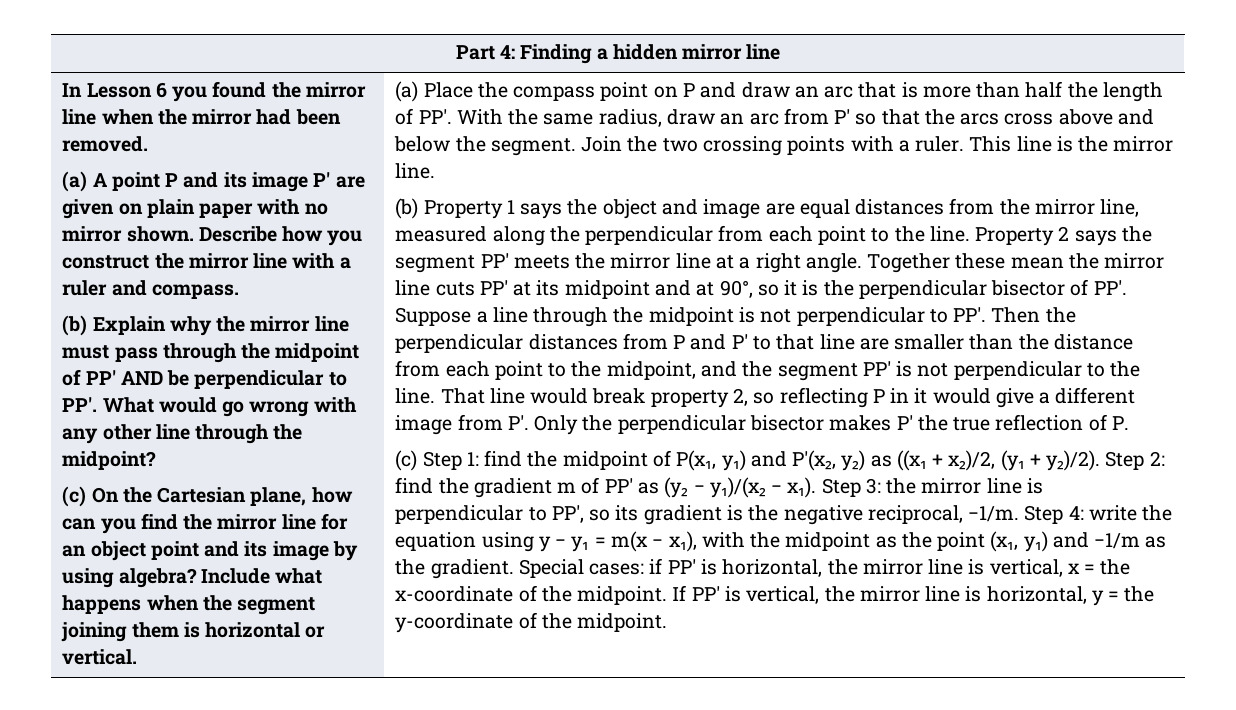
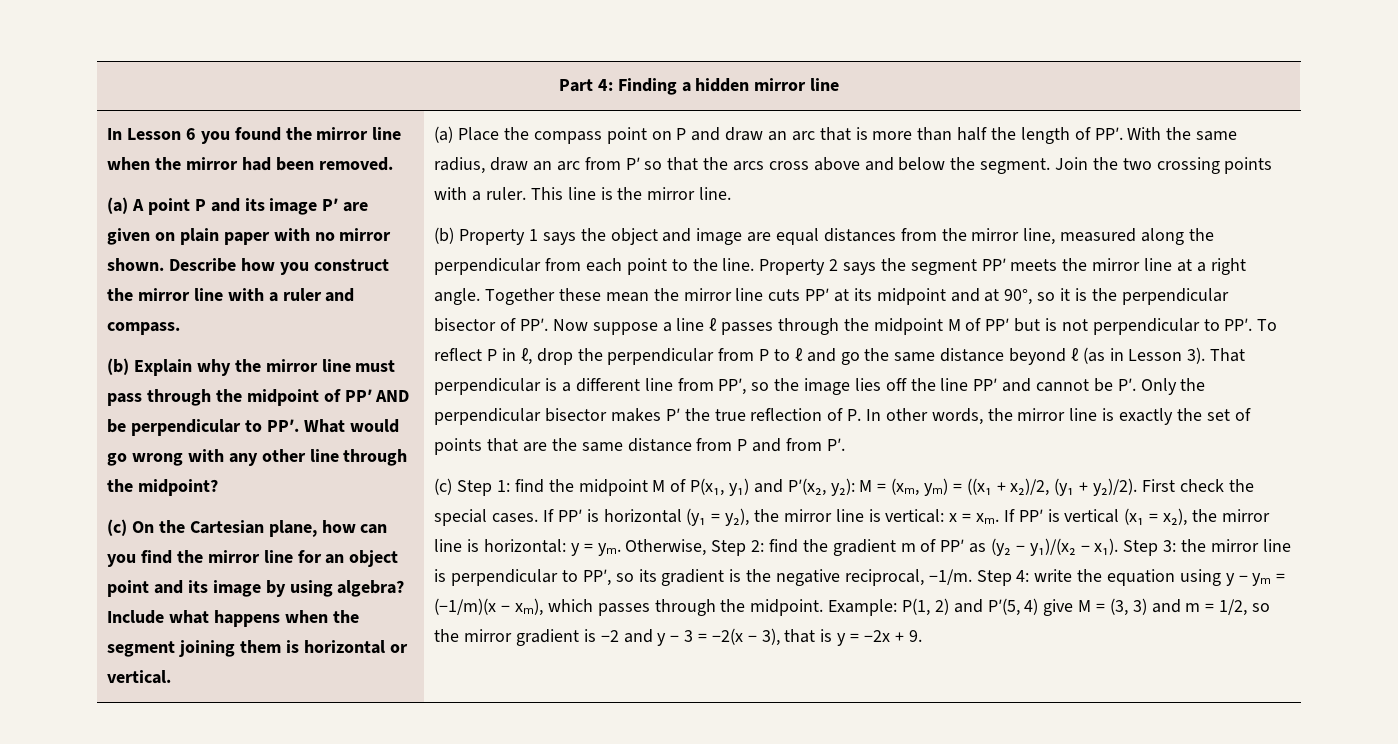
- Together these mean the mirror line cuts PP′ at its midpoint and at 90°, so it is the perpendicular bisector of PP′. Suppose a line through the midpoint is not perpendicular to PP′. Then the perpendicular distances from P and P′ to that line are smaller than the distance from each point to the midpoint, and the segment PP′ is not perpendicular to the line. That line would break property 2, so reflecting P in it would give a different image from P′. Only the perpendicular bisector makes P′ the true reflection of P.
+ Together these mean the mirror line cuts PP′ at its midpoint and at 90°, so it is the perpendicular bisector of PP′. Now suppose a line ℓ passes through the midpoint M of PP′ but is not perpendicular to PP′. To reflect P in ℓ, drop the perpendicular from P to ℓ and go the same distance beyond ℓ (as in Lesson 3). That perpendicular is a different line from PP′, so the image lies off the line PP′ and cannot be P′. Only the perpendicular bisector makes P′ the true reflection of P. In other words, the mirror line is exactly the set of points that are the same distance from P and from P′.
- (c) Step 1: find the midpoint of P(x₁, y₁) and P′(x₂, y₂) as ((x₁ + x₂)/2, (y₁ + y₂)/2).
+ (c) Step 1: find the midpoint M of P(x₁, y₁) and P′(x₂, y₂): M = (xₘ, yₘ) = ((x₁ + x₂)/2, (y₁ + y₂)/2).
- Step 2: find the gradient m of PP′ as (y₂ − y₁)/(x₂ − x₁).
+ First check the special cases. If PP′ is horizontal (y₁ = y₂), the mirror line is vertical: x = xₘ. If PP′ is vertical (x₁ = x₂), the mirror line is horizontal: y = yₘ. Otherwise, Step 2: find the gradient m of PP′ as (y₂ − y₁)/(x₂ − x₁).
- Step 4: write the equation using y − y₁ = m(x − x₁), with the midpoint as the point (x₁, y₁) and −1/m as the gradient. Special cases: if PP′ is horizontal, the mirror line is vertical, x = the x-coordinate of the midpoint. If PP′ is vertical, the mirror line is horizontal, y = the y-coordinate of the midpoint.
+ Step 4: write the equation using y − yₘ = (−1/m)(x − xₘ), which passes through the midpoint. Example: P(1, 2) and P′(5, 4) give M = (3, 3) and m = 1/2, so the mirror gradient is −2 and y − 3 = −2(x − 3), that is y = −2x + 9.

